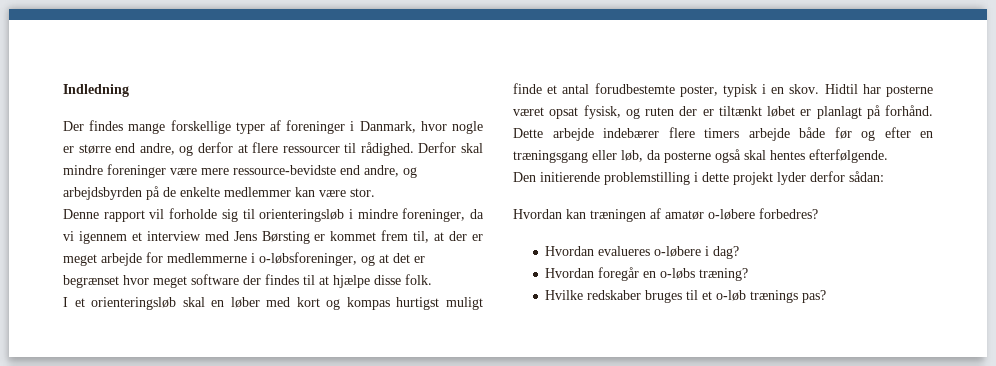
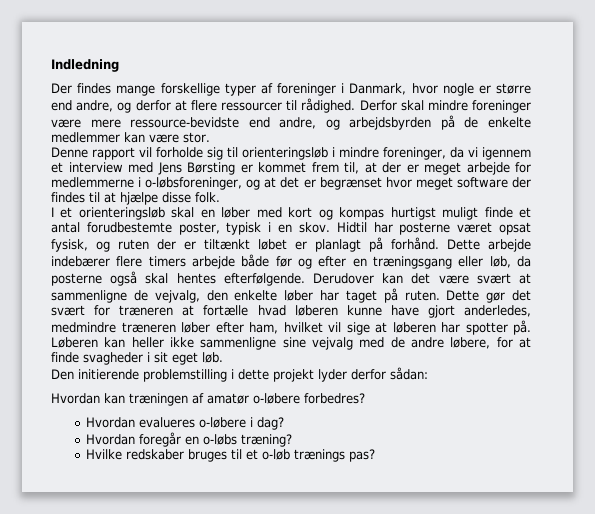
+ Derudover kan det være svært at sammenligne de vejvalg, den enkelte løber har taget på ruten. Dette gør det svært for træneren at fortælle hvad løberen kunne have gjort anderledes, medmindre træneren løber efter ham, hvilket vil sige at løberen har spotter på. Løberen kan heller ikke sammenligne sine vejvalg med de andre løbere, for at finde svagheder i sit eget løb.

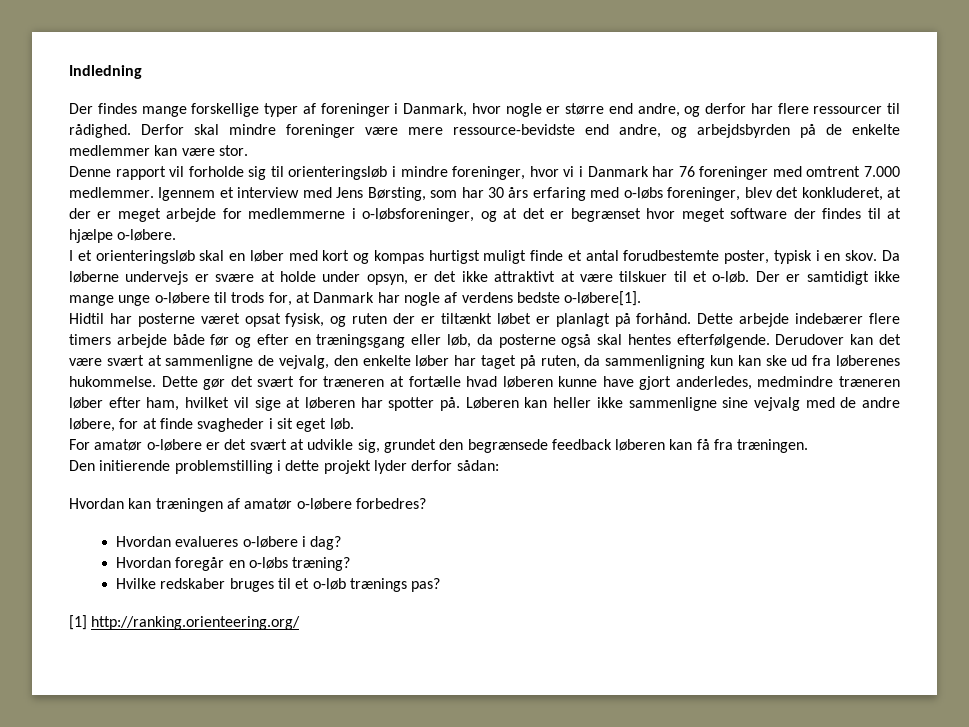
- Der findes mange forskellige typer af foreninger i Danmark, hvor nogle er større end andre, og derfor at flere ressourcer til rådighed.
+ Der findes mange forskellige typer af foreninger i Danmark, hvor nogle er større end andre, og derfor har flere ressourcer til rådighed.
- Denne rapport vil forholde sig til orienteringsløb i mindre foreninger, da vi igennem et interview med Jens Børsting er kommet frem til, at der er meget arbejde for medlemmerne i o-løbsforeninger, og at det er begrænset hvor meget software der findes til at hjælpe disse folk.
+ Denne rapport vil forholde sig til orienteringsløb i mindre foreninger, hvor vi i Danmark har 76 foreninger med omtrent 7.000 medlemmer. Igennem et interview med Jens Børsting, som har 30 års erfaring med o-løbs foreninger, blev det konkluderet, at der er meget arbejde for medlemmerne i o-løbsforeninger, og at det er begrænset hvor meget software der findes til at hjælpe o-løbere.
- I et orienteringsløb skal en løber med kort og kompas hurtigst muligt finde et antal forudbestemte poster, typisk i en skov. Hidtil har posterne været opsat fysisk, og ruten der er tiltænkt løbet er planlagt på forhånd.
+ I et orienteringsløb skal en løber med kort og kompas hurtigst muligt finde et antal forudbestemte poster, typisk i en skov. Da løberne undervejs er svære at holde under opsyn, er det ikke attraktivt at være tilskuer til et o-løb. Der er samtidigt ikke mange unge o-løbere til trods for, at Danmark har nogle af verdens bedste o-løbere[1].
+ Hidtil har posterne været opsat fysisk, og ruten der er tiltænkt løbet er planlagt på forhånd.
- Derudover kan det være svært at sammenligne de vejvalg, den enkelte løber har taget på ruten.
+ Derudover kan det være svært at sammenligne de vejvalg, den enkelte løber har taget på ruten, da sammenligning kun kan ske ud fra løberenes hukommelse.
+ For amatør o-løbere er det svært at udvikle sig, grundet den begrænsede feedback løberen kan få fra træningen.
+ [1] http://ranking.orienteering.org/

